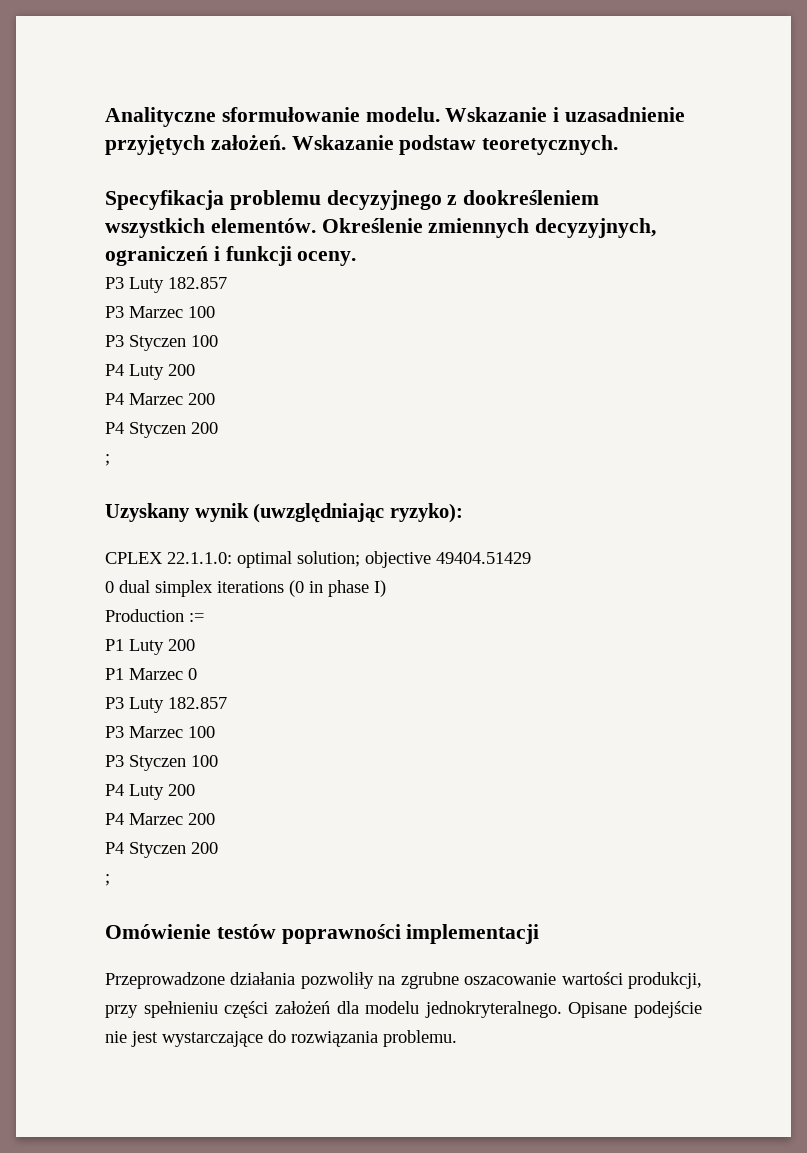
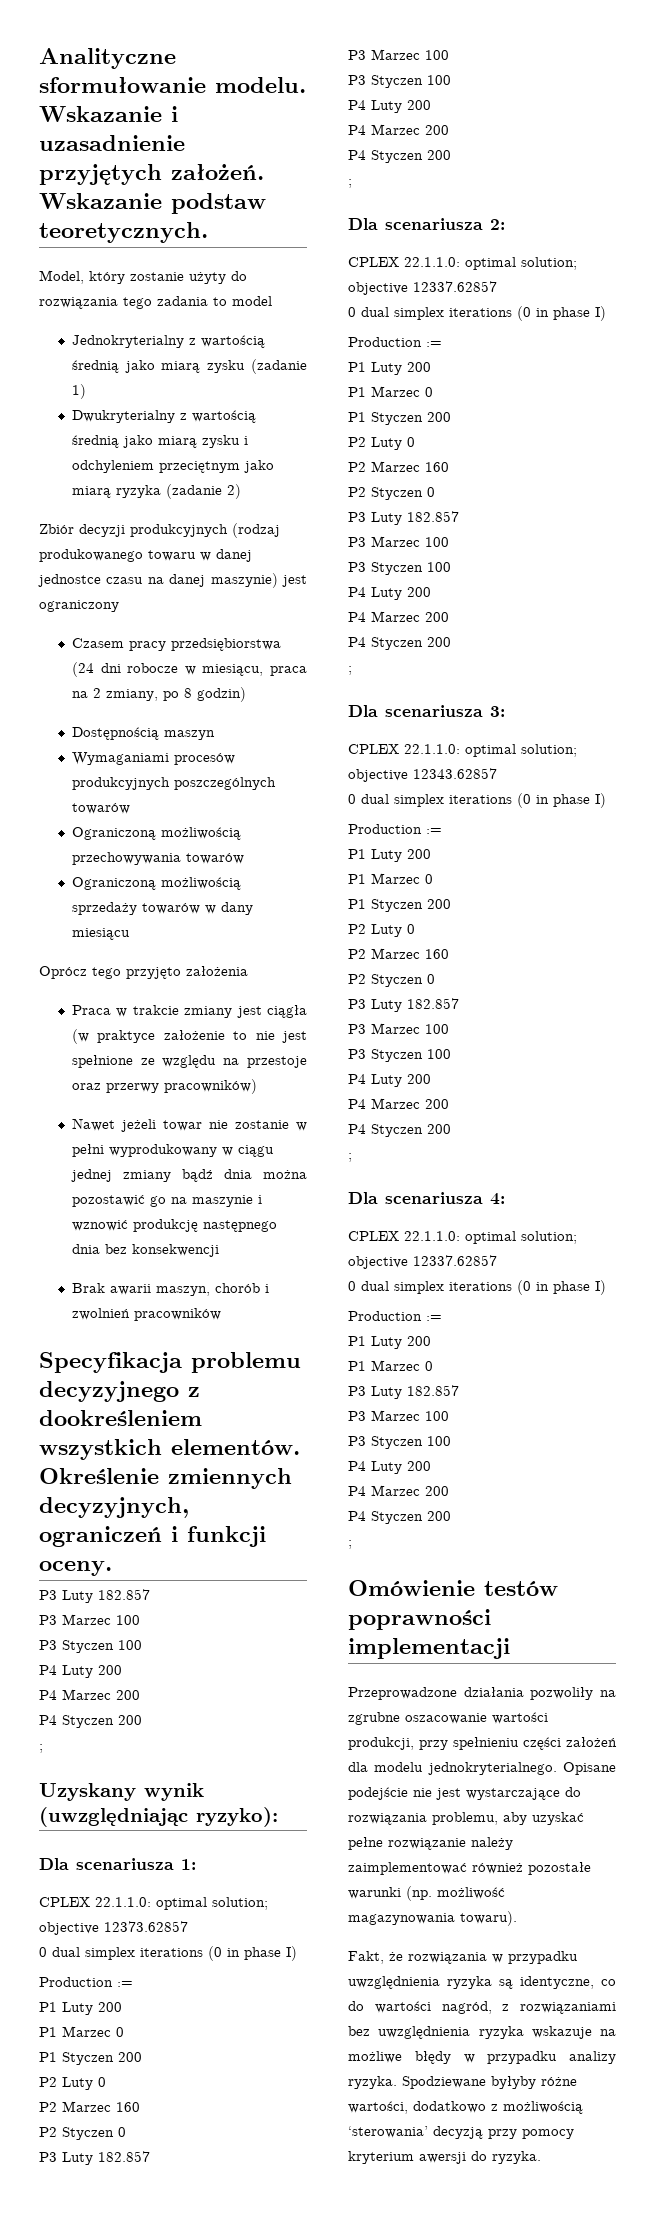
+ Model, który zostanie użyty do rozwiązania tego zadania to model
+ Jednokryterialny z wartością średnią jako miarą zysku (zadanie 1)
+ Dwukryterialny z wartością średnią jako miarą zysku i odchyleniem przeciętnym jako miarą ryzyka (zadanie 2)
+ Zbiór decyzji produkcyjnych (rodzaj produkowanego towaru w danej jednostce czasu na danej maszynie) jest ograniczony
+ Czasem pracy przedsiębiorstwa (24 dni robocze w miesiącu, praca na 2 zmiany, po 8 godzin)
+ Dostępnością maszyn
+ Wymaganiami procesów produkcyjnych poszczególnych towarów
+ Ograniczoną możliwością przechowywania towarów
+ Ograniczoną możliwością sprzedaży towarów w dany miesiącu
+ Oprócz tego przyjęto założenia
+ Praca w trakcie zmiany jest ciągła (w praktyce założenie to nie jest spełnione ze względu na przestoje oraz przerwy pracowników)
+ Nawet jeżeli towar nie zostanie w pełni wyprodukowany w ciągu jednej zmiany bądź dnia można pozostawić go na maszynie i wznowić produkcję następnego dnia bez konsekwencji
+ Brak awarii maszyn, chorób i zwolnień pracowników
- CPLEX 22.1.1.0: optimal solution; objective 49404.51429
+ Dla scenariusza 1:
+ CPLEX 22.1.1.0: optimal solution; objective 12373.62857
+ 0 dual simplex iterations (0 in phase I)
+ Production :=
+ P1 Luty 200
+ P1 Marzec 0
+ P1 Styczen 200
+ P2 Luty 0
+ P2 Marzec 160
+ P2 Styczen 0
+ P3 Luty 182.857
+ P3 Marzec 100
+ P3 Styczen 100
+ P4 Luty 200
+ P4 Marzec 200
+ P4 Styczen 200
+ ;
+ Dla scenariusza 2:
+ CPLEX 22.1.1.0: optimal solution; objective 12337.62857
+ 0 dual simplex iterations (0 in phase I)
+ Production :=
+ P1 Luty 200
+ P1 Marzec 0
+ P1 Styczen 200
+ P2 Luty 0
+ P2 Marzec 160
+ P2 Styczen 0
+ P3 Luty 182.857
+ P3 Marzec 100
+ P3 Styczen 100
+ P4 Luty 200
+ P4 Marzec 200
+ P4 Styczen 200
+ ;
+ Dla scenariusza 3:
+ CPLEX 22.1.1.0: optimal solution; objective 12343.62857
+ 0 dual simplex iterations (0 in phase I)
+ Production :=
+ P1 Luty 200
+ P1 Marzec 0
+ P1 Styczen 200
+ P2 Luty 0
+ P2 Marzec 160
+ P2 Styczen 0
+ P3 Luty 182.857
+ P3 Marzec 100
+ P3 Styczen 100
+ P4 Luty 200
+ P4 Marzec 200
+ P4 Styczen 200
+ ;
+ Dla scenariusza 4:
+ CPLEX 22.1.1.0: optimal solution; objective 12337.62857
- Przeprowadzone działania pozwoliły na zgrubne oszacowanie wartości produkcji, przy spełnieniu części założeń dla modelu jednokryteralnego.
+ Przeprowadzone działania pozwoliły na zgrubne oszacowanie wartości produkcji, przy spełnieniu części założeń dla modelu jednokryterialnego.
- Opisane podejście nie jest wystarczające do rozwiązania problemu.
+ Opisane podejście nie jest wystarczające do rozwiązania problemu, aby uzyskać pełne rozwiązanie należy zaimplementować również pozostałe warunki (np. możliwość magazynowania towaru).
+ Fakt, że rozwiązania w przypadku uwzględnienia ryzyka są identyczne, co do wartości nagród, z rozwiązaniami bez uwzględnienia ryzyka wskazuje na możliwe błędy w przypadku analizy ryzyka. Spodziewane byłyby różne wartości, dodatkowo z możliwością ‘sterowania’ decyzją przy pomocy kryterium awersji do ryzyka.

